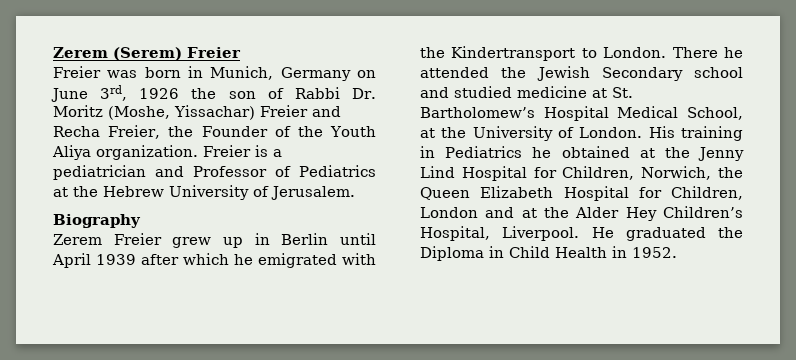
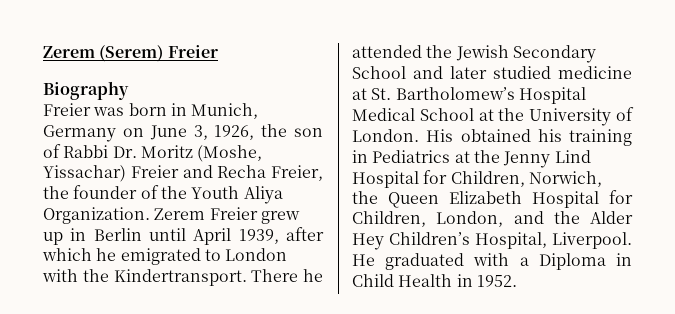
+ Biography
- Freier was born in Munich, Germany on June 3rd, 1926 the son of Rabbi Dr. Moritz (Moshe, Yissachar) Freier and Recha Freier, the Founder of the Youth Aliya organization. Freier is a pediatrician and Professor of Pediatrics at the Hebrew University of Jerusalem.
- Biography
- Zerem Freier grew up in Berlin until April 1939 after which he emigrated with the Kindertransport to London.
+ Freier was born in Munich, Germany on June 3, 1926, the son of Rabbi Dr. Moritz (Moshe, Yissachar) Freier and Recha Freier, the founder of the Youth Aliya Organization. Zerem Freier grew up in Berlin until April 1939, after which he emigrated to London with the Kindertransport.
- There he attended the Jewish Secondary school and studied medicine at St. Bartholomew’s Hospital Medical School, at the University of London.
+ There he attended the Jewish Secondary School and later studied medicine at St. Bartholomew’s Hospital Medical School at the University of London.
- His training in Pediatrics he obtained at the Jenny Lind Hospital for Children, Norwich, the Queen Elizabeth Hospital for Children, London and at the Alder Hey Children’s Hospital, Liverpool.
+ His obtained his training in Pediatrics at the Jenny Lind Hospital for Children, Norwich, the Queen Elizabeth Hospital for Children, London, and the Alder Hey Children’s Hospital, Liverpool.
- He graduated the Diploma in Child Health in 1952.
+ He graduated with a Diploma in Child Health in 1952.

